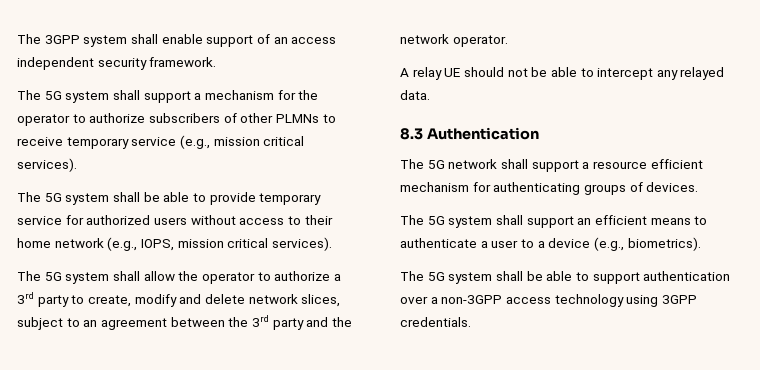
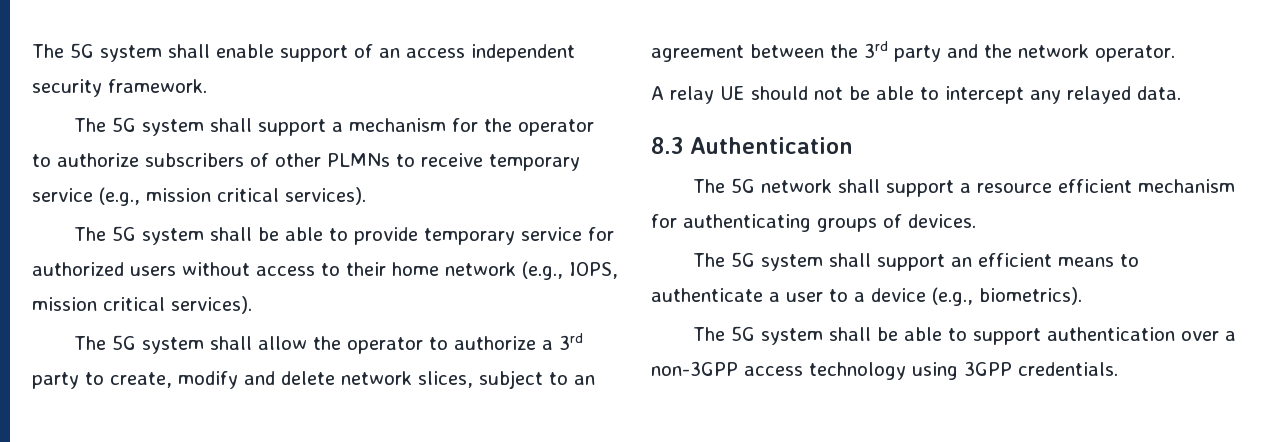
- The 3GPP system shall enable support of an access independent security framework.
+ The 5G system shall enable support of an access independent security framework.

